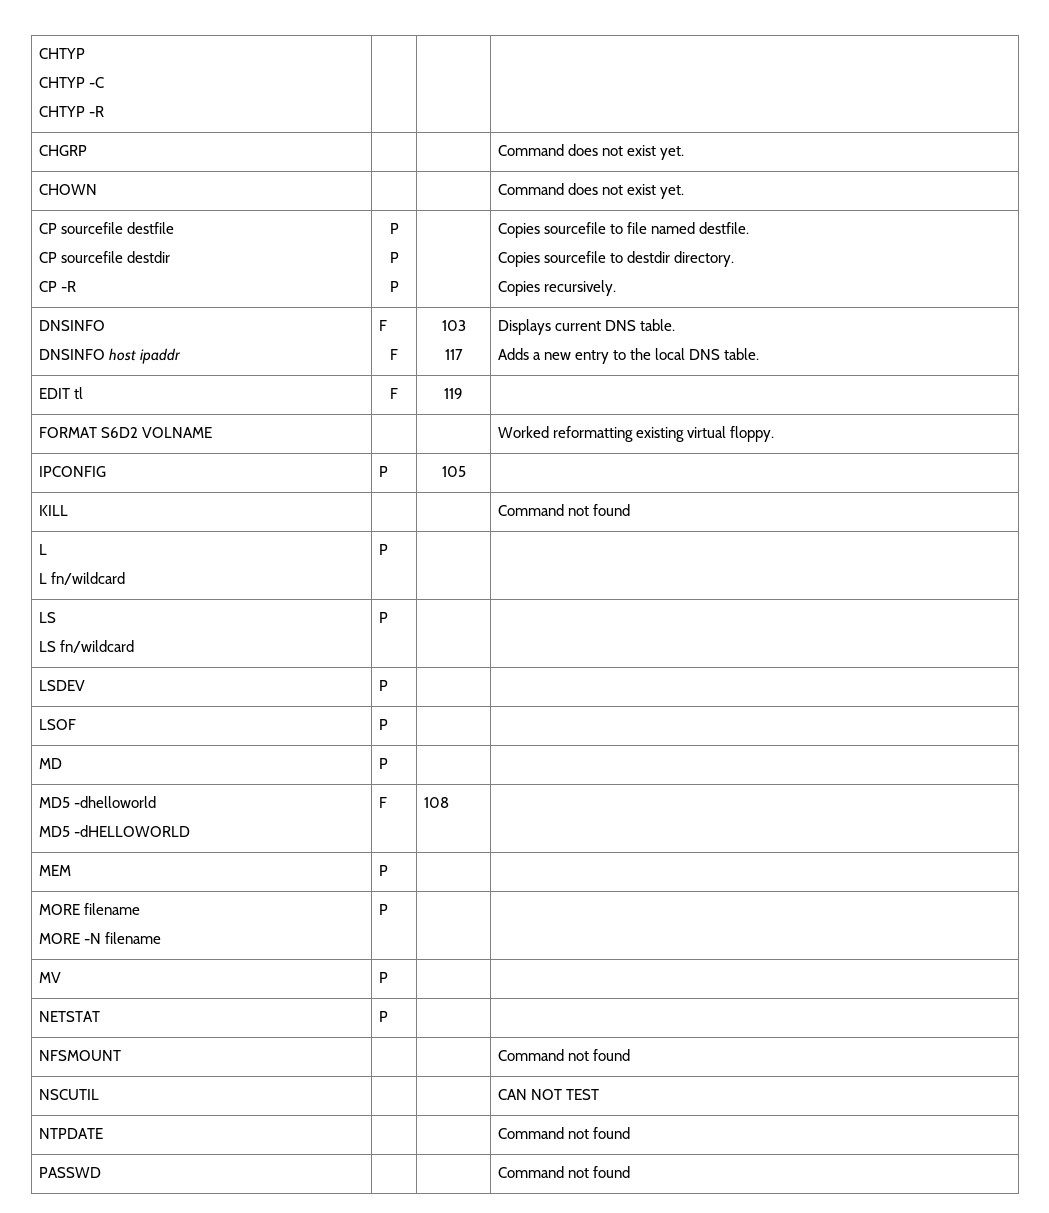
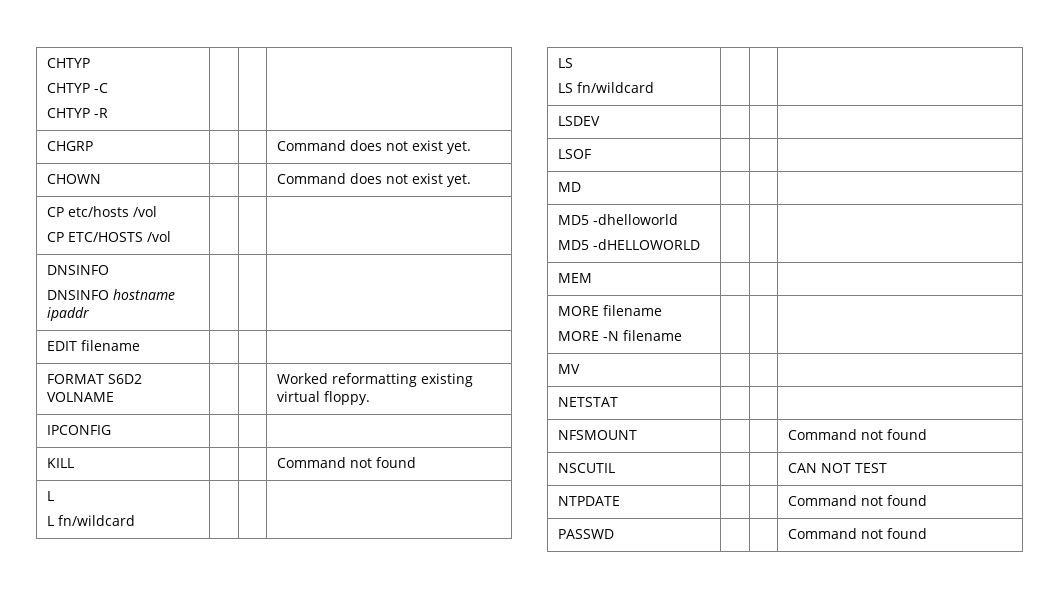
- CP sourcefile destfile
- CP sourcefile destdir
- CP -R | P
- P
- P | | Copies sourcefile to file named destfile.
- Copies sourcefile to destdir directory.
- Copies recursively.
+ CP etc/hosts /vol
+ CP ETC/HOSTS /vol | | |
  DNSINFO
- DNSINFO host ipaddr | F
- F | 103
- 117 | Displays current DNS table.
- Adds a new entry to the local DNS table.
- EDIT tl | F | 119 |
+ DNSINFO hostname ipaddr | | |
+ EDIT filename | | |
- IPCONFIG | P | 105 |
+ IPCONFIG | | |
  KILL | | | Command not found
  L
- L fn/wildcard | P | |
+ L fn/wildcard | | |
  LS
- LS fn/wildcard | P | |
+ LS fn/wildcard | | |
- LSDEV | P | |
+ LSDEV | | |
- LSOF | P | |
+ LSOF | | |
- MD | P | |
+ MD | | |
  MD5 -dhelloworld
- MD5 -dHELLOWORLD | F | 108 |
+ MD5 -dHELLOWORLD | | |
- MEM | P | |
+ MEM | | |
  MORE filename
- MORE -N filename | P | |
+ MORE -N filename | | |
- MV | P | |
+ MV | | |
- NETSTAT | P | |
+ NETSTAT | | |

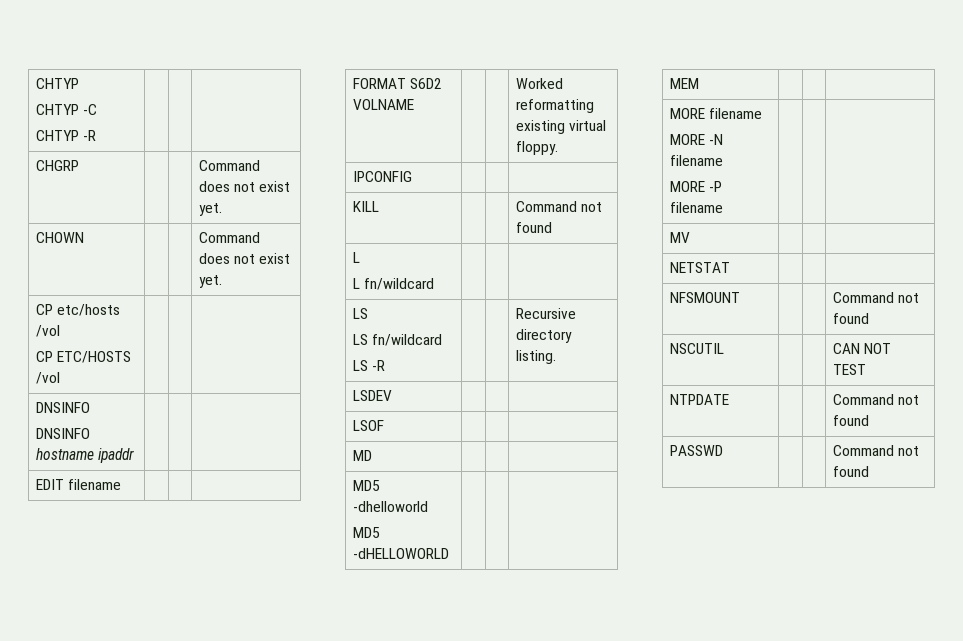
  KILL | | | Command not found
  L
  L fn/wildcard | | |
  LS
- LS fn/wildcard | | |
+ LS fn/wildcard
+ LS -R | | | Recursive directory listing.
  MORE filename
- MORE -N filename | | |
+ MORE -N filename
+ MORE -P filename | | |

